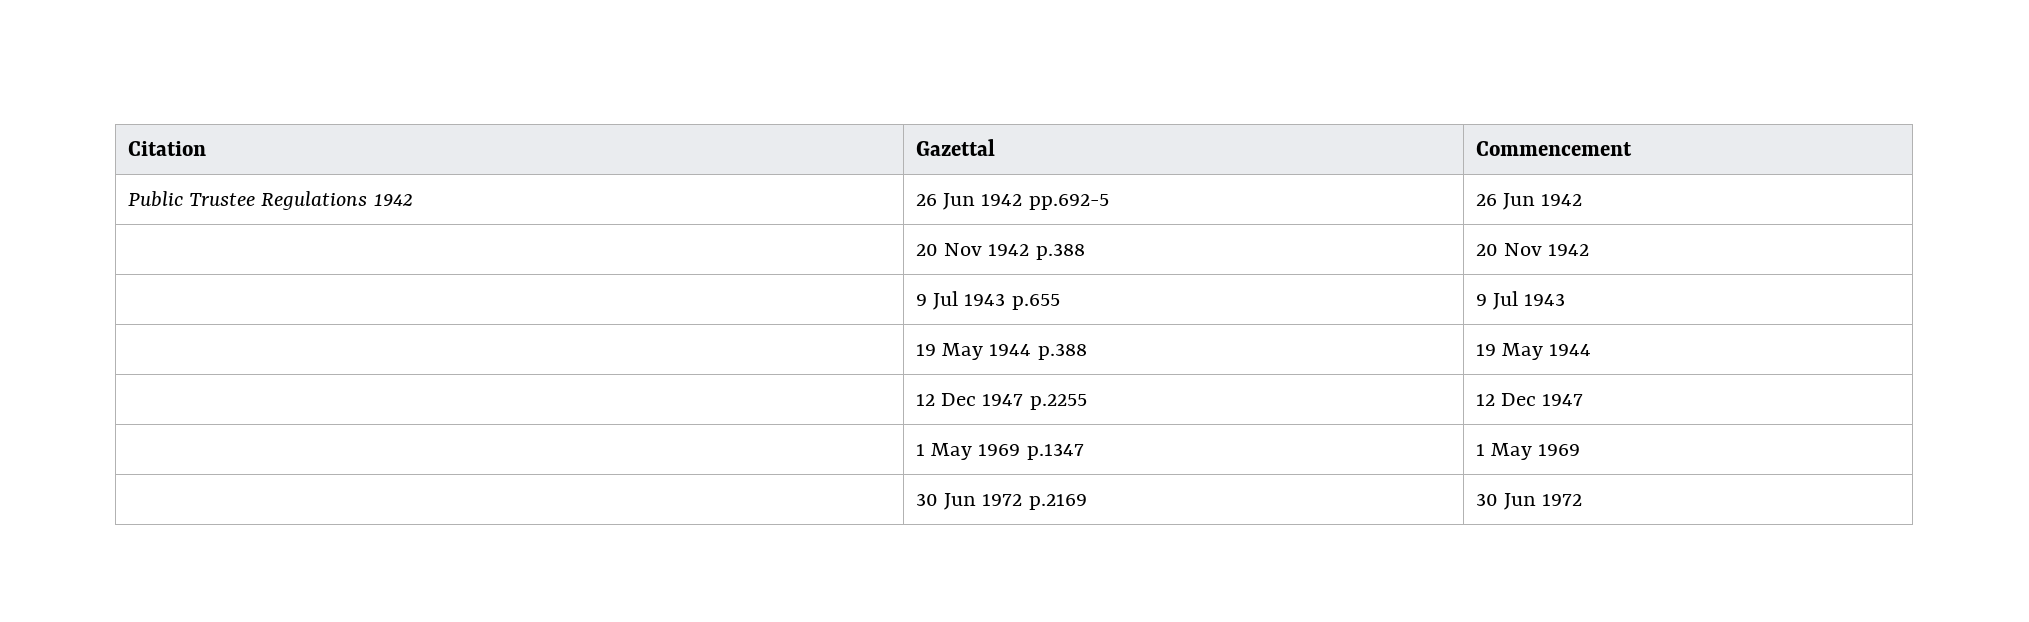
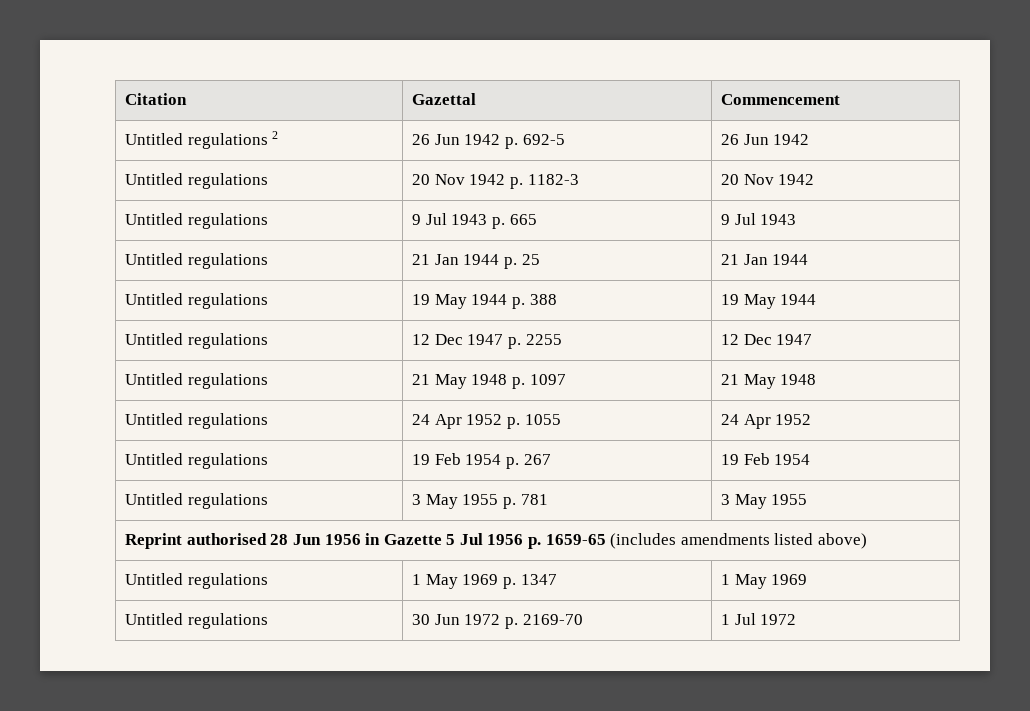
- Public Trustee Regulations 1942 | 26 Jun 1942 pp.692-5 | 26 Jun 1942
+ Untitled regulations 2 | 26 Jun 1942 p. 692-5 | 26 Jun 1942
- | 20 Nov 1942 p.388 | 20 Nov 1942
+ Untitled regulations | 20 Nov 1942 p. 1182-3 | 20 Nov 1942
- | 9 Jul 1943 p.655 | 9 Jul 1943
+ Untitled regulations | 9 Jul 1943 p. 665 | 9 Jul 1943
- | 19 May 1944 p.388 | 19 May 1944
+ Untitled regulations | 21 Jan 1944 p. 25 | 21 Jan 1944
+ Untitled regulations | 19 May 1944 p. 388 | 19 May 1944
- | 12 Dec 1947 p.2255 | 12 Dec 1947
+ Untitled regulations | 12 Dec 1947 p. 2255 | 12 Dec 1947
- | 1 May 1969 p.1347 | 1 May 1969
+ Untitled regulations | 21 May 1948 p. 1097 | 21 May 1948
+ Untitled regulations | 24 Apr 1952 p. 1055 | 24 Apr 1952
+ Untitled regulations | 19 Feb 1954 p. 267 | 19 Feb 1954
+ Untitled regulations | 3 May 1955 p. 781 | 3 May 1955
+ Reprint authorised 28 Jun 1956 in Gazette 5 Jul 1956 p. 1659-65 (includes amendments listed above)
+ Untitled regulations | 1 May 1969 p. 1347 | 1 May 1969
- | 30 Jun 1972 p.2169 | 30 Jun 1972
+ Untitled regulations | 30 Jun 1972 p. 2169-70 | 1 Jul 1972

